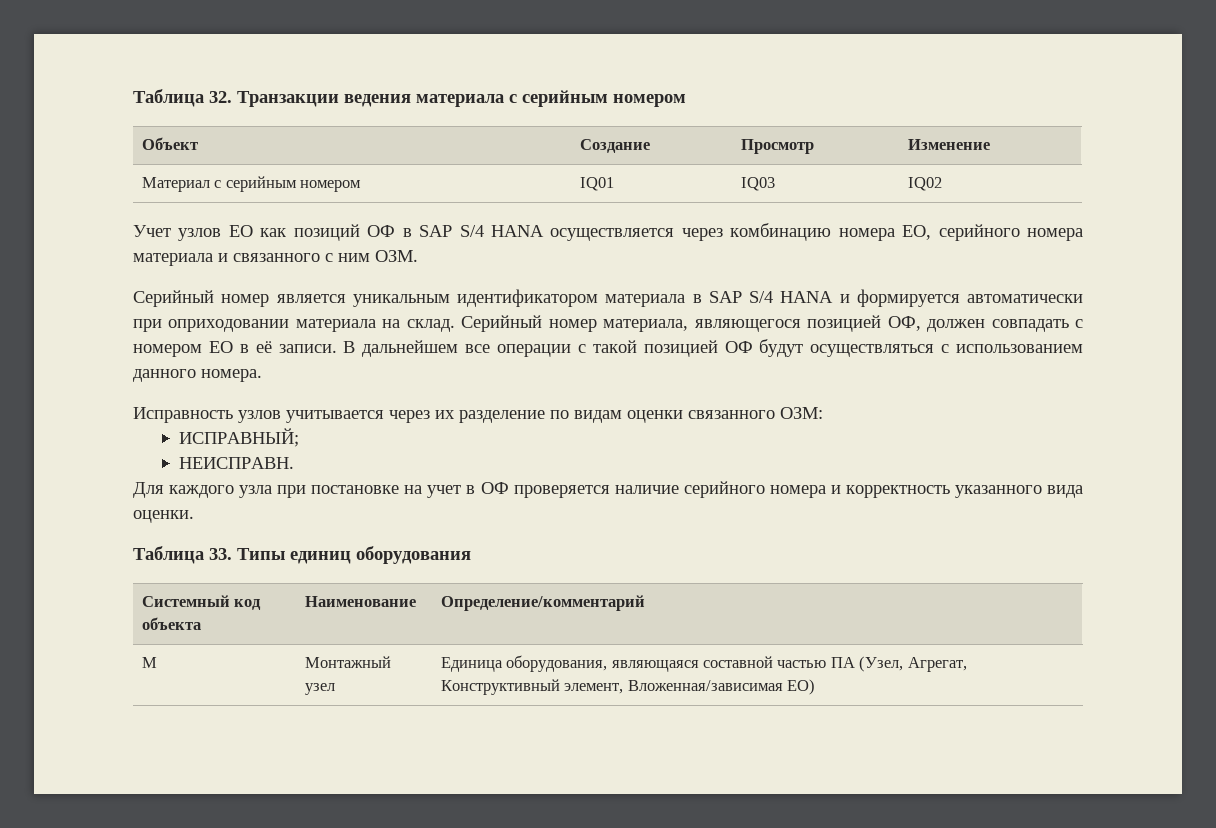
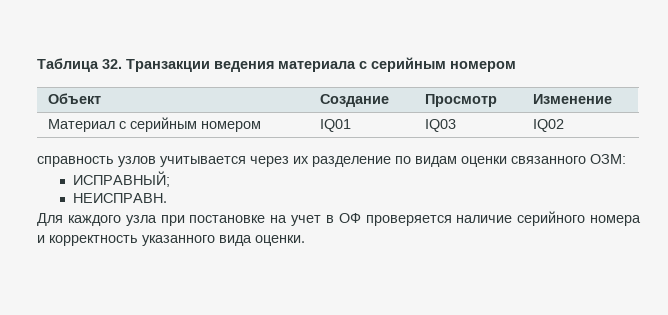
- Учет узлов ЕО как позиций ОФ в SAP S/4 HANA осуществляется через комбинацию номера ЕО, серийного номера материала и связанного с ним ОЗМ.
- Серийный номер является уникальным идентификатором материала в SAP S/4 HANA и формируется автоматически при оприходовании материала на склад. Серийный номер материала, являющегося позицией ОФ, должен совпадать с номером ЕО в её записи. В дальнейшем все операции с такой позицией ОФ будут осуществляться с использованием данного номера.
- Исправность узлов учитывается через их разделение по видам оценки связанного ОЗМ:
+ справность узлов учитывается через их разделение по видам оценки связанного ОЗМ:
- Таблица 33. Типы единиц оборудования
- Системный код объекта | Наименование | Определение/комментарий
- M | Монтажный узел | Единица оборудования, являющаяся составной частью ПА (Узел, Агрегат, Конструктивный элемент, Вложенная/зависимая ЕО)

